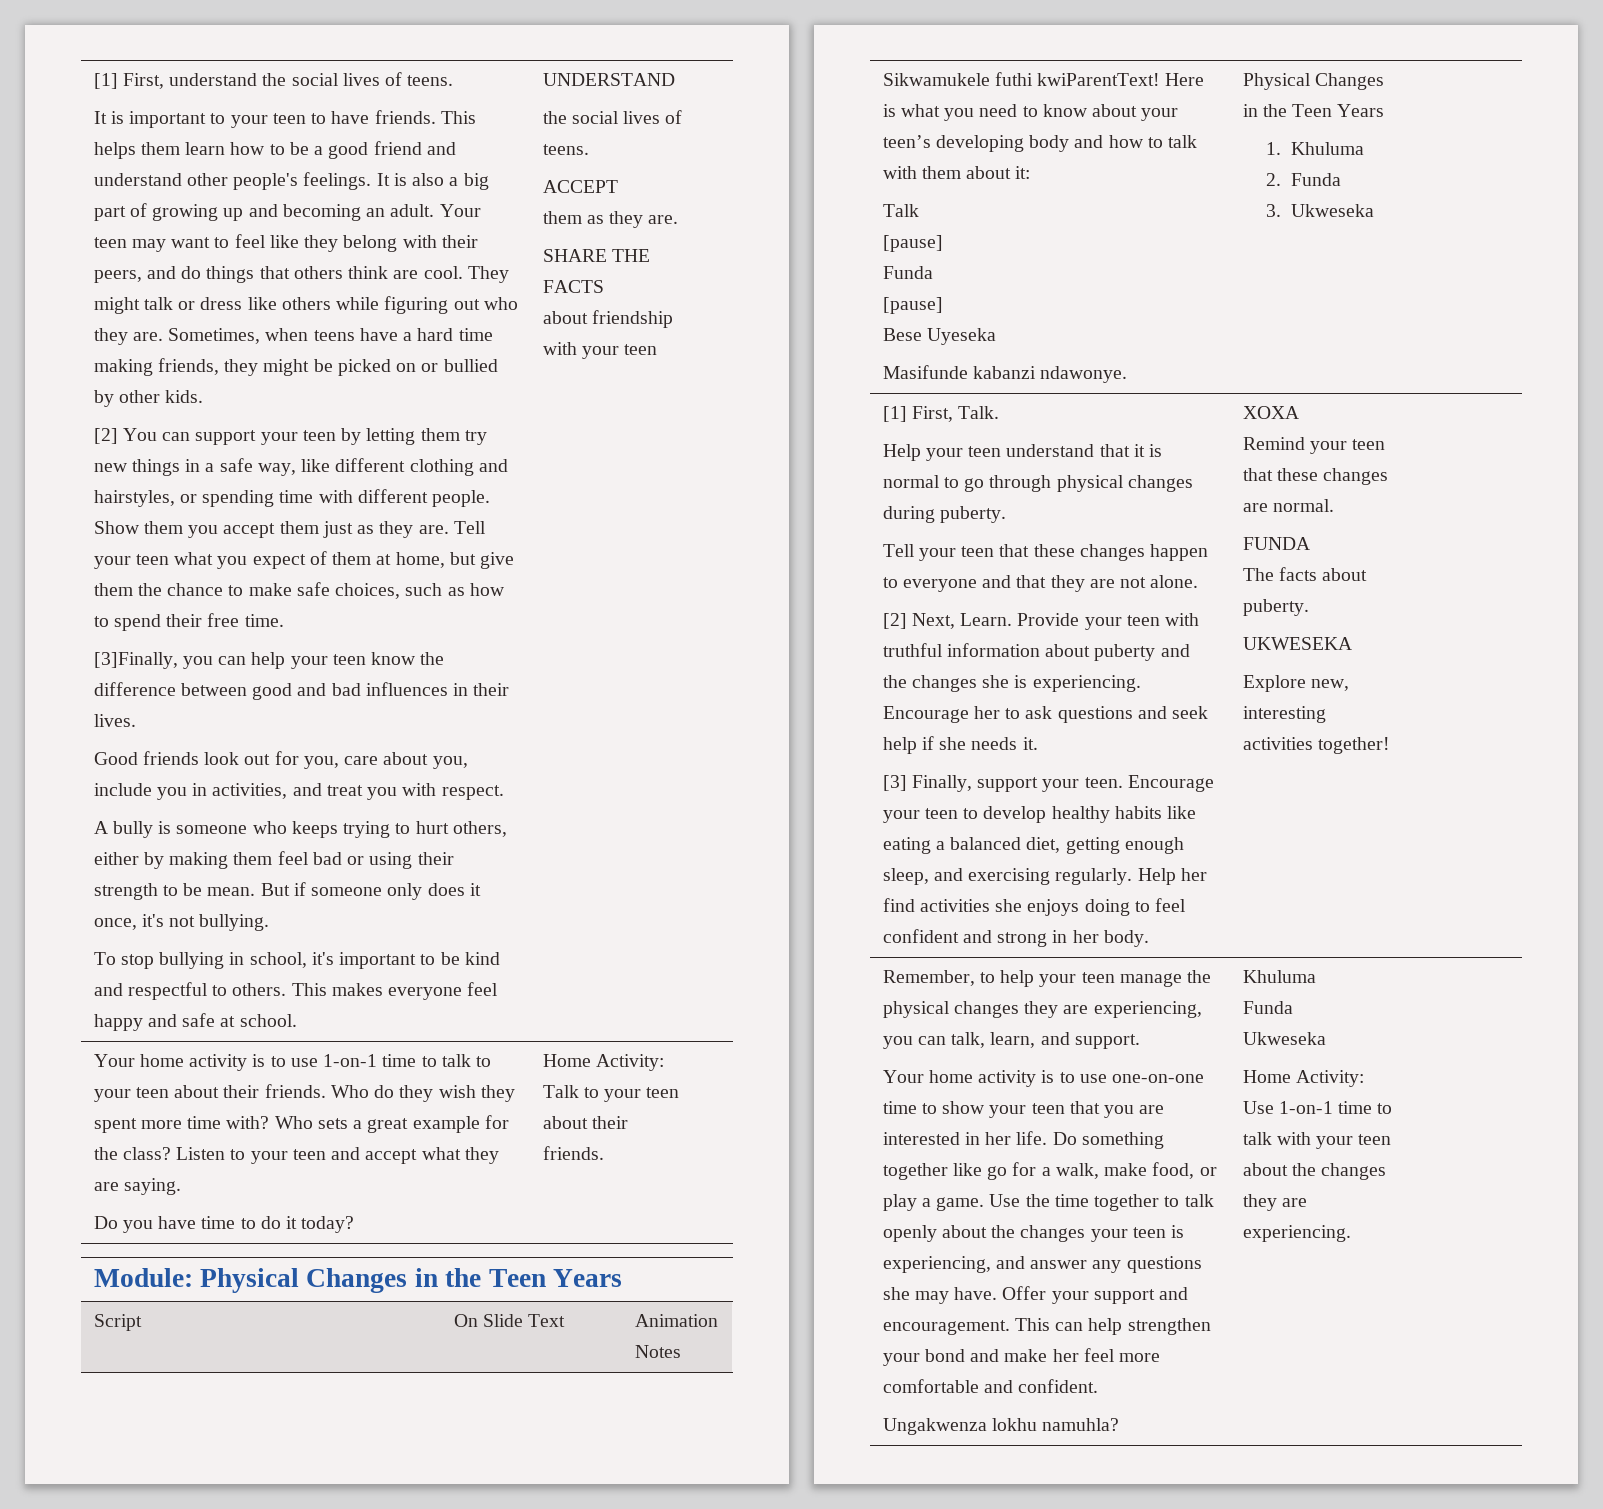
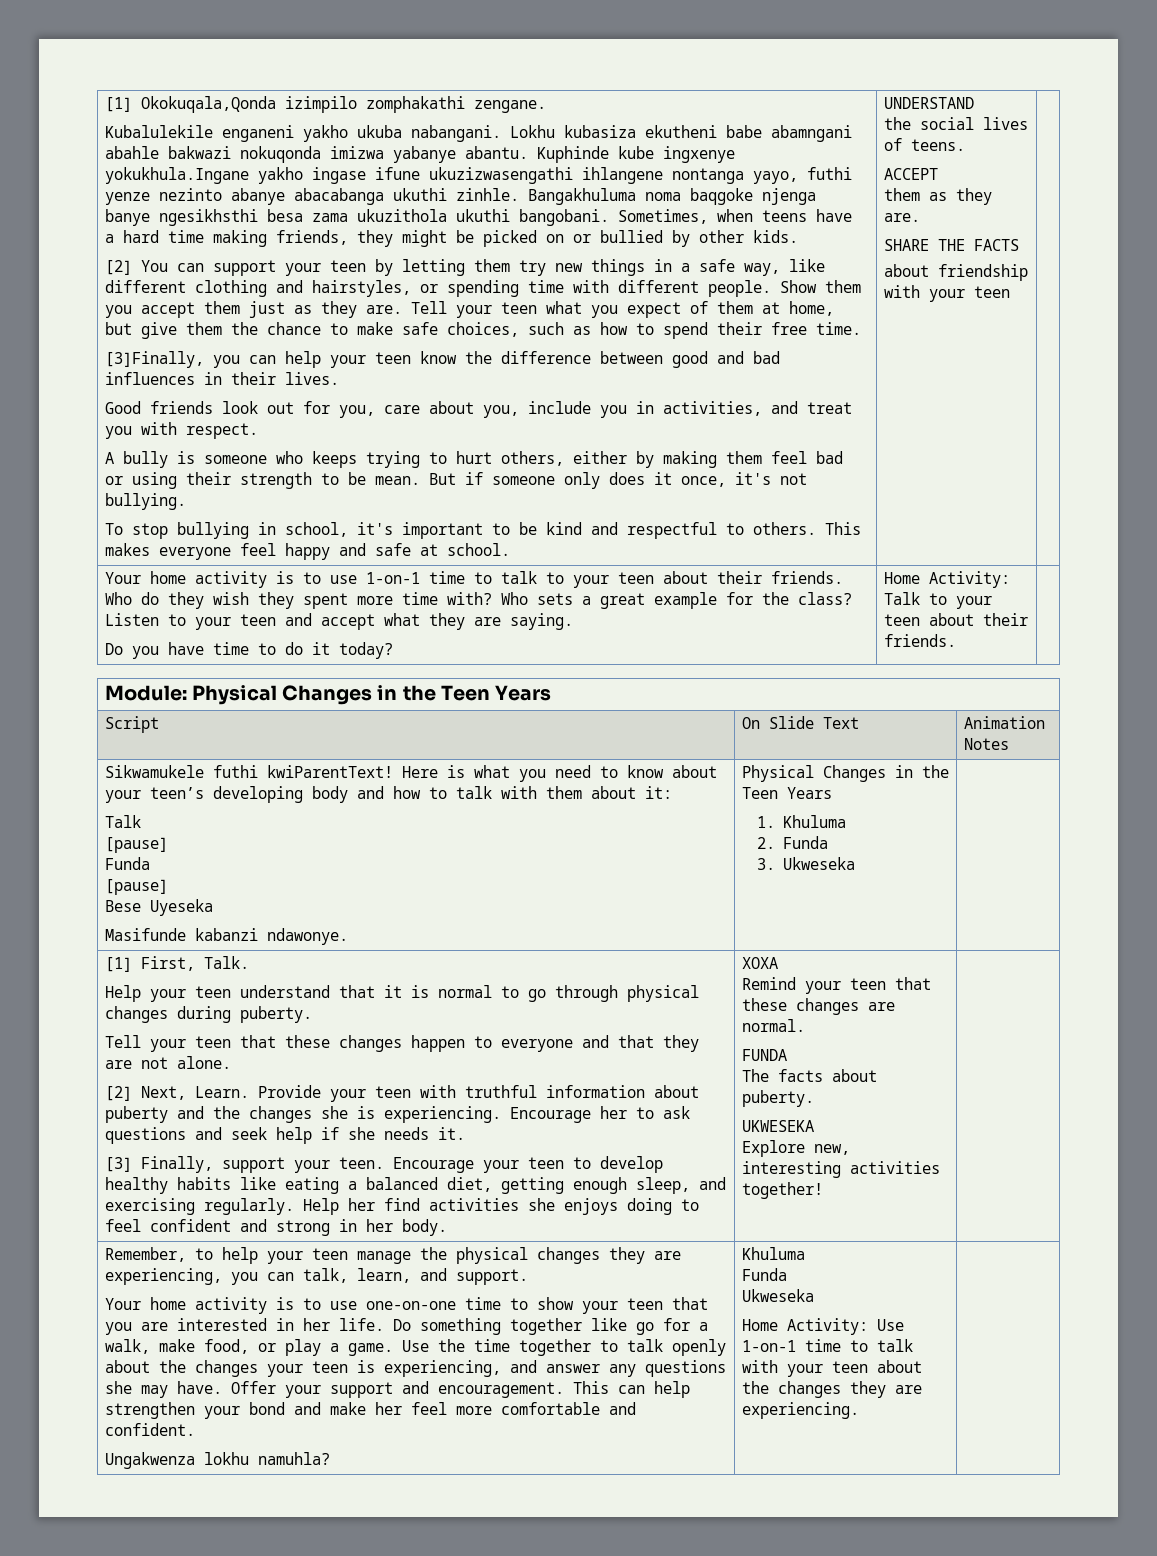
- [1] First, understand the social lives of teens.
- It is important to your teen to have friends. This helps them learn how to be a good friend and understand other people's feelings. It is also a big part of growing up and becoming an adult. Your teen may want to feel like they belong with their peers, and do things that others think are cool. They might talk or dress like others while figuring out who they are.
+ [1] Okokuqala,Qonda izimpilo zomphakathi zengane.
+ Kubalulekile enganeni yakho ukuba nabangani. Lokhu kubasiza ekutheni babe abamngani abahle bakwazi nokuqonda imizwa yabanye abantu. Kuphinde kube ingxenye yokukhula.Ingane yakho ingase ifune ukuzizwasengathi ihlangene nontanga yayo, futhi yenze nezinto abanye abacabanga ukuthi zinhle. Bangakhuluma noma baqgoke njenga banye ngesikhsthi besa zama ukuzithola ukuthi bangobani.

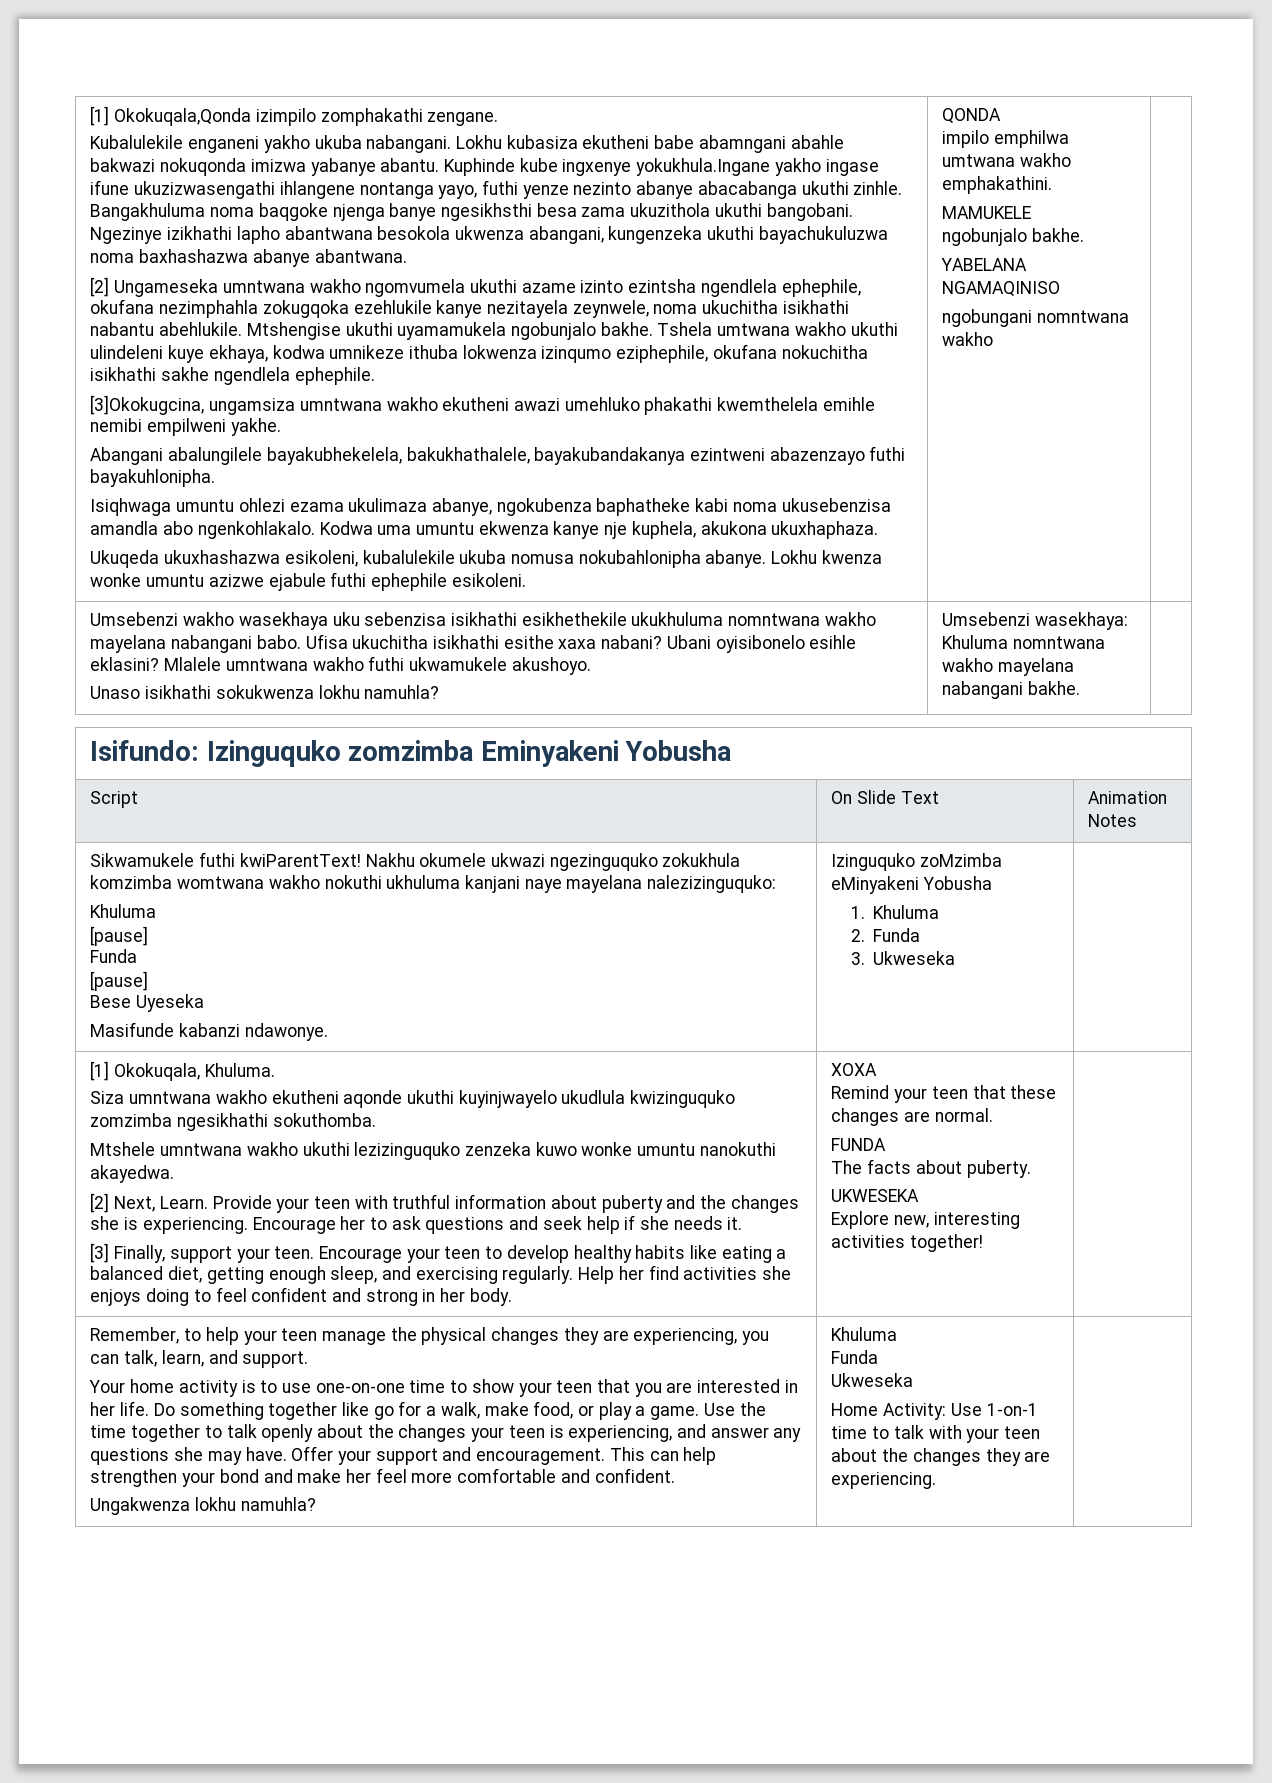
- Sometimes, when teens have a hard time making friends, they might be picked on or bullied by other kids.
- [2] You can support your teen by letting them try new things in a safe way, like different clothing and hairstyles, or spending time with different people. Show them you accept them just as they are. Tell your teen what you expect of them at home, but give them the chance to make safe choices, such as how to spend their free time.
- [3]Finally, you can help your teen know the difference between good and bad influences in their lives.
- Good friends look out for you, care about you, include you in activities, and treat you with respect.
- A bully is someone who keeps trying to hurt others, either by making them feel bad or using their strength to be mean. But if someone only does it once, it's not bullying.
- To stop bullying in school, it's important to be kind and respectful to others. This makes everyone feel happy and safe at school. | UNDERSTAND
- the social lives of teens.
- ACCEPT
- them as they are.
- SHARE THE FACTS
- about friendship with your teen |
- Your home activity is to use 1-on-1 time to talk to your teen about their friends. Who do they wish they spent more time with? Who sets a great example for the class? Listen to your teen and accept what they are saying.
- Do you have time to do it today? | Home Activity: Talk to your teen about their friends. |
- Module: Physical Changes in the Teen Years
+ Ngezinye izikhathi lapho abantwana besokola ukwenza abangani, kungenzeka ukuthi bayachukuluzwa noma baxhashazwa abanye abantwana.
+ [2] Ungameseka umntwana wakho ngomvumela ukuthi azame izinto ezintsha ngendlela ephephile, okufana nezimphahla zokugqoka ezehlukile kanye nezitayela zeynwele, noma ukuchitha isikhathi nabantu abehlukile. Mtshengise ukuthi uyamamukela ngobunjalo bakhe. Tshela umtwana wakho ukuthi ulindeleni kuye ekhaya, kodwa umnikeze ithuba lokwenza izinqumo eziphephile, okufana nokuchitha isikhathi sakhe ngendlela ephephile.
+ [3]Okokugcina, ungamsiza umntwana wakho ekutheni awazi umehluko phakathi kwemthelela emihle nemibi empilweni yakhe.
+ Abangani abalungilele bayakubhekelela, bakukhathalele, bayakubandakanya ezintweni abazenzayo futhi bayakuhlonipha.
+ Isiqhwaga umuntu ohlezi ezama ukulimaza abanye, ngokubenza baphatheke kabi noma ukusebenzisa amandla abo ngenkohlakalo. Kodwa uma umuntu ekwenza kanye nje kuphela, akukona ukuxhaphaza.
+ Ukuqeda ukuxhashazwa esikoleni, kubalulekile ukuba nomusa nokubahlonipha abanye. Lokhu kwenza wonke umuntu azizwe ejabule futhi ephephile esikoleni. | QONDA
+ impilo emphilwa umtwana wakho emphakathini.
+ MAMUKELE
+ ngobunjalo bakhe.
+ YABELANA NGAMAQINISO
+ ngobungani nomntwana wakho |
+ Umsebenzi wakho wasekhaya uku sebenzisa isikhathi esikhethekile ukukhuluma nomntwana wakho mayelana nabangani babo. Ufisa ukuchitha isikhathi esithe xaxa nabani? Ubani oyisibonelo esihle eklasini? Mlalele umntwana wakho futhi ukwamukele akushoyo.
+ Unaso isikhathi sokukwenza lokhu namuhla? | Umsebenzi wasekhaya: Khuluma nomntwana wakho mayelana nabangani bakhe. |
+ Isifundo: Izinguquko zomzimba Eminyakeni Yobusha
- Here is what you need to know about your teen’s developing body and how to talk with them about it:
- Talk
+ Nakhu okumele ukwazi ngezinguquko zokukhula komzimba womtwana wakho nokuthi ukhuluma kanjani naye mayelana nalezizinguquko:
+ Khuluma
- Masifunde kabanzi ndawonye. | Physical Changes in the Teen Years
+ Masifunde kabanzi ndawonye. | Izinguquko zoMzimba eMinyakeni Yobusha
- [1] First, Talk.
- Help your teen understand that it is normal to go through physical changes during puberty.
- Tell your teen that these changes happen to everyone and that they are not alone.
+ [1] Okokuqala, Khuluma.
+ Siza umntwana wakho ekutheni aqonde ukuthi kuyinjwayelo ukudlula kwizinguquko zomzimba ngesikhathi sokuthomba.
+ Mtshele umntwana wakho ukuthi lezizinguquko zenzeka kuwo wonke umuntu nanokuthi akayedwa.

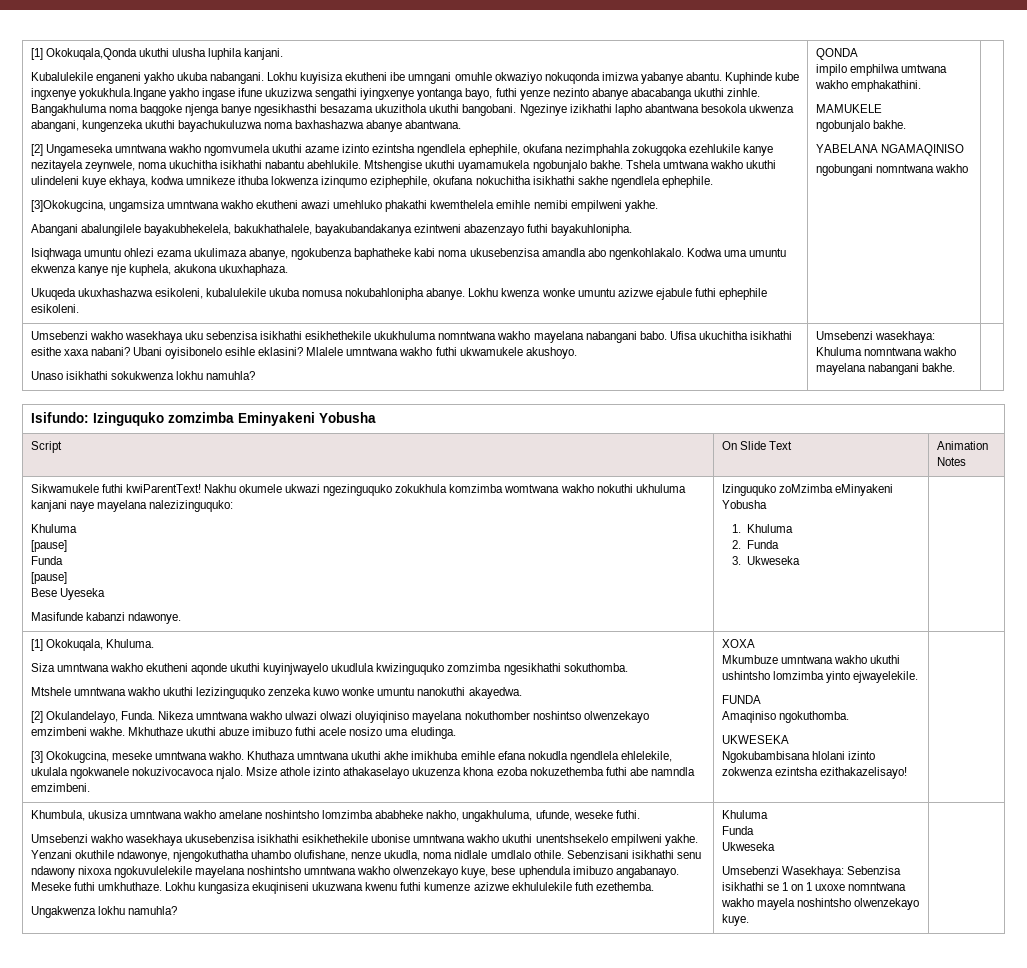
- [1] Okokuqala,Qonda izimpilo zomphakathi zengane.
+ [1] Okokuqala,Qonda ukuthi ulusha luphila kanjani.
- Lokhu kubasiza ekutheni babe abamngani abahle bakwazi nokuqonda imizwa yabanye abantu.
+ Lokhu kuyisiza ekutheni ibe umngani omuhle okwaziyo nokuqonda imizwa yabanye abantu.
- Kuphinde kube ingxenye yokukhula.Ingane yakho ingase ifune ukuzizwasengathi ihlangene nontanga yayo, futhi yenze nezinto abanye abacabanga ukuthi zinhle.
+ Kuphinde kube ingxenye yokukhula.Ingane yakho ingase ifune ukuzizwa sengathi iyingxenye yontanga bayo, futhi yenze nezinto abanye abacabanga ukuthi zinhle.
- Bangakhuluma noma baqgoke njenga banye ngesikhsthi besa zama ukuzithola ukuthi bangobani.
+ Bangakhuluma noma baqgoke njenga banye ngesikhasthi besazama ukuzithola ukuthi bangobani.
- [2] Next, Learn. Provide your teen with truthful information about puberty and the changes she is experiencing. Encourage her to ask questions and seek help if she needs it.
- [3] Finally, support your teen. Encourage your teen to develop healthy habits like eating a balanced diet, getting enough sleep, and exercising regularly. Help her find activities she enjoys doing to feel confident and strong in her body. | XOXA
- Remind your teen that these changes are normal.
+ [2] Okulandelayo, Funda. Nikeza umntwana wakho ulwazi olwazi oluyiqiniso mayelana nokuthomber noshintso olwenzekayo emzimbeni wakhe. Mkhuthaze ukuthi abuze imibuzo futhi acele nosizo uma eludinga.
+ [3] Okokugcina, meseke umntwana wakho. Khuthaza umntwana ukuthi akhe imikhuba emihle efana nokudla ngendlela ehlelekile, ukulala ngokwanele nokuzivocavoca njalo. Msize athole izinto athakaselayo ukuzenza khona ezoba nokuzethemba futhi abe namndla emzimbeni. | XOXA
+ Mkumbuze umntwana wakho ukuthi ushintsho lomzimba yinto ejwayelekile.
  FUNDA
- The facts about puberty.
+ Amaqiniso ngokuthomba.
  UKWESEKA
- Explore new, interesting activities together! |
- Remember, to help your teen manage the physical changes they are experiencing, you can talk, learn, and support.
- Your home activity is to use one-on-one time to show your teen that you are interested in her life. Do something together like go for a walk, make food, or play a game. Use the time together to talk openly about the changes your teen is experiencing, and answer any questions she may have. Offer your support and encouragement. This can help strengthen your bond and make her feel more comfortable and confident.
+ Ngokubambisana hlolani izinto zokwenza ezintsha ezithakazelisayo! |
+ Khumbula, ukusiza umntwana wakho amelane noshintsho lomzimba ababheke nakho, ungakhuluma, ufunde, weseke futhi.
+ Umsebenzi wakho wasekhaya ukusebenzisa isikhathi esikhethekile ubonise umntwana wakho ukuthi unentshsekelo empilweni yakhe. Yenzani okuthile ndawonye, njengokuthatha uhambo olufishane, nenze ukudla, noma nidlale umdlalo othile. Sebenzisani isikhathi senu ndawony nixoxa ngokuvulelekile mayelana noshintsho umntwana wakho olwenzekayo kuye, bese uphendula imibuzo angabanayo. Meseke futhi umkhuthaze. Lokhu kungasiza ekuqiniseni ukuzwana kwenu futhi kumenze azizwe ekhululekile futh ezethemba.
- Home Activity: Use 1-on-1 time to talk with your teen about the changes they are experiencing.
+ Umsebenzi Wasekhaya: Sebenzisa isikhathi se 1 on 1 uxoxe nomntwana wakho mayela noshintsho olwenzekayo kuye.

